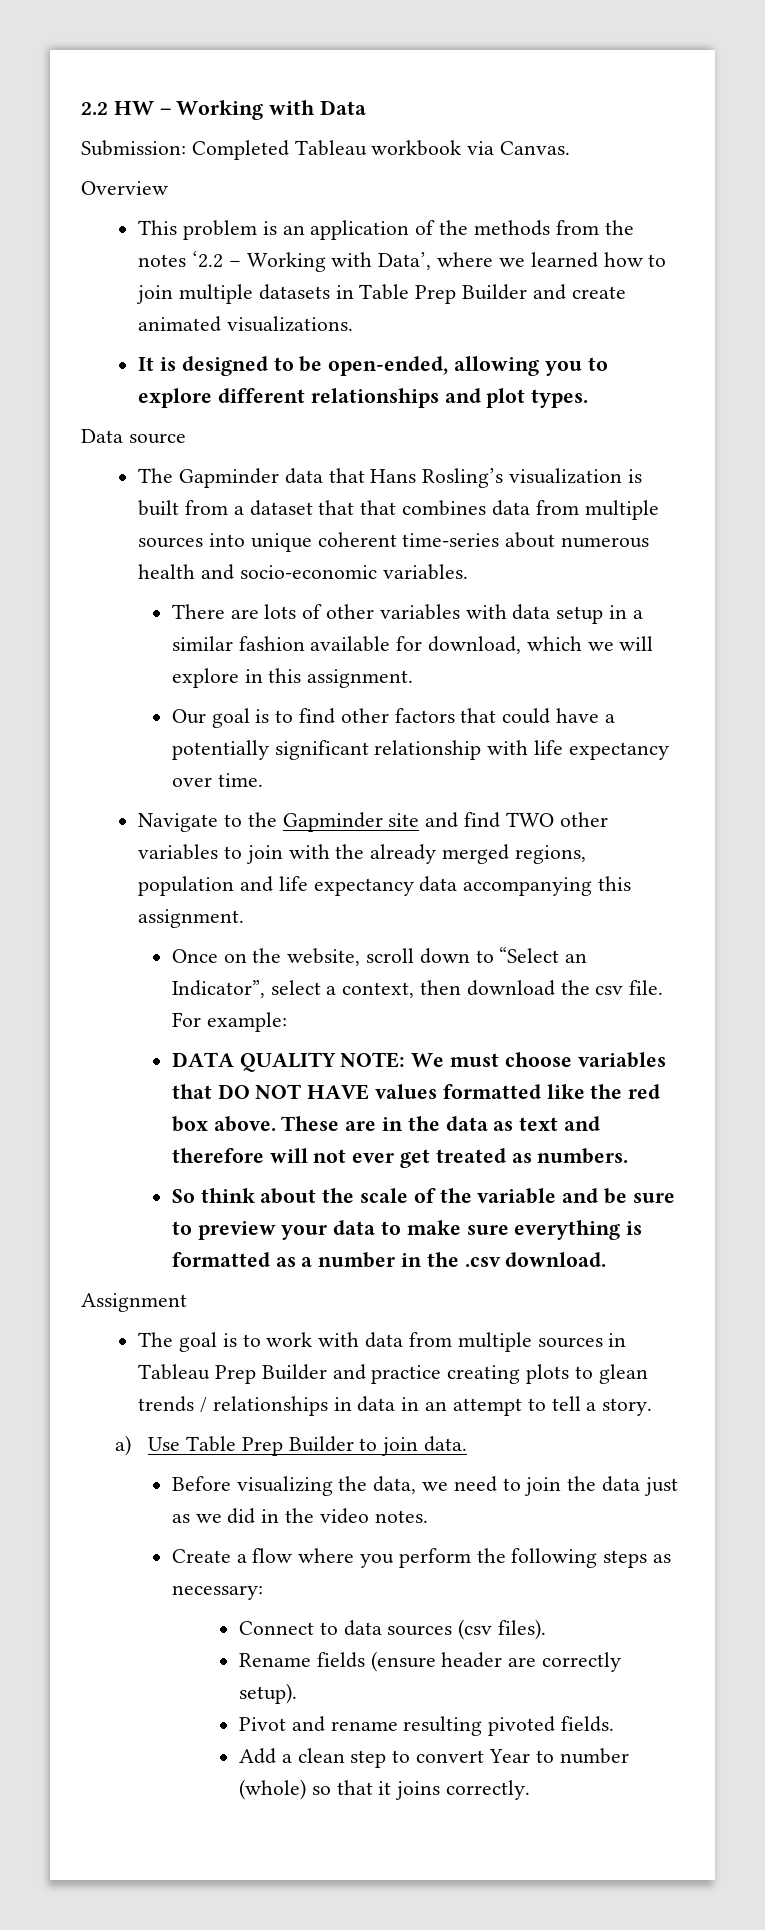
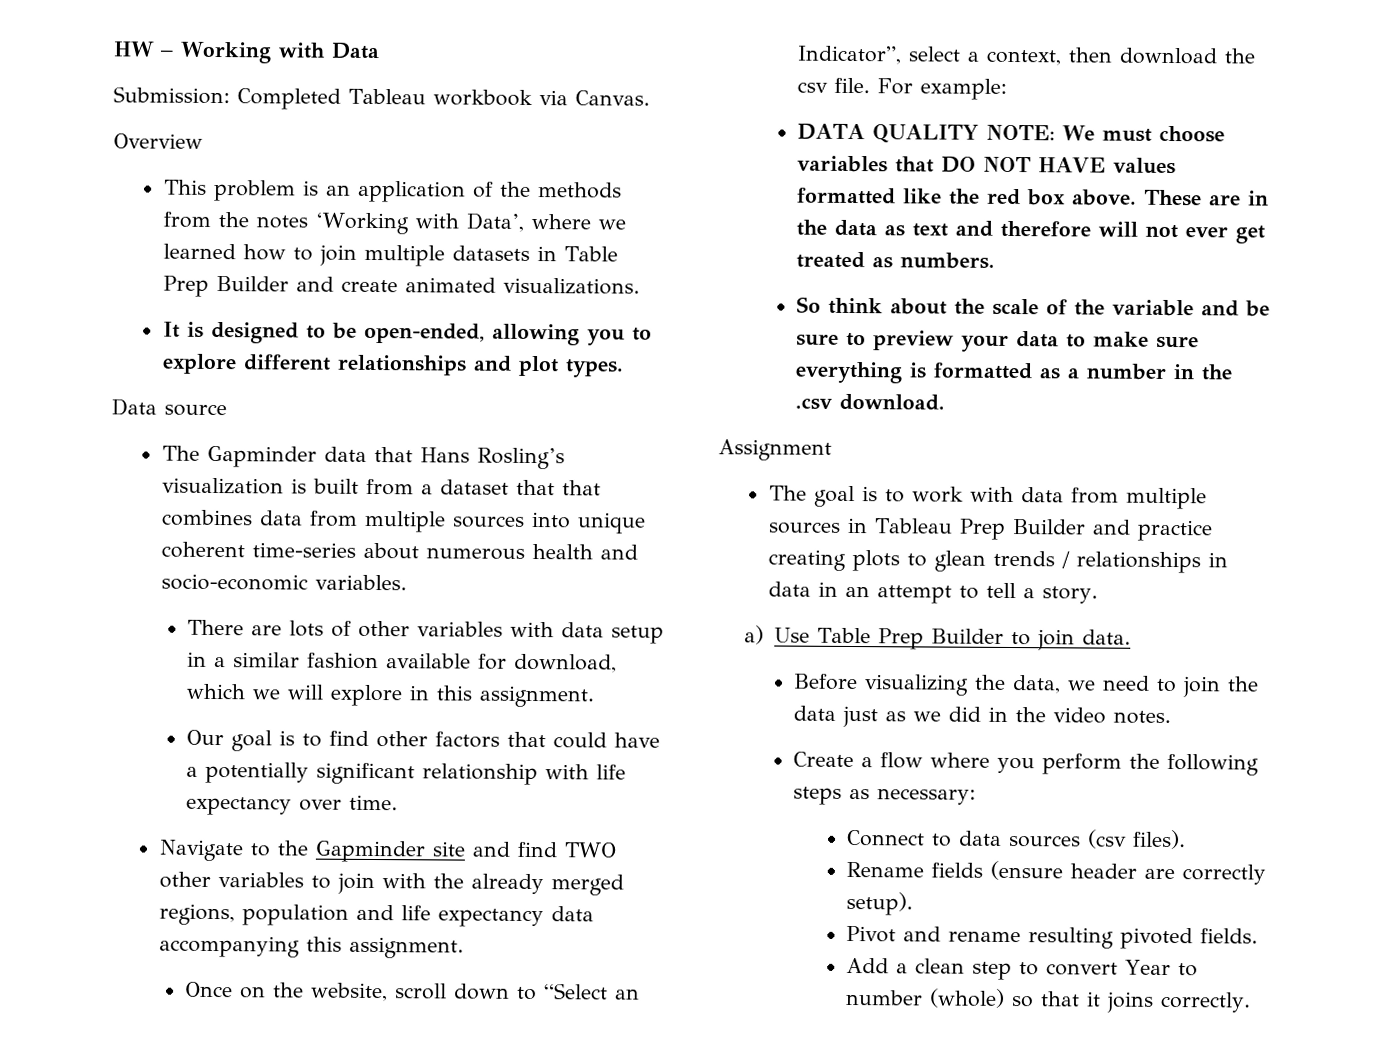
- 2.2 HW – Working with Data
+ HW – Working with Data
- This problem is an application of the methods from the notes ‘2.2 – Working with Data’, where we learned how to join multiple datasets in Table Prep Builder and create animated visualizations.
+ This problem is an application of the methods from the notes ‘Working with Data’, where we learned how to join multiple datasets in Table Prep Builder and create animated visualizations.

